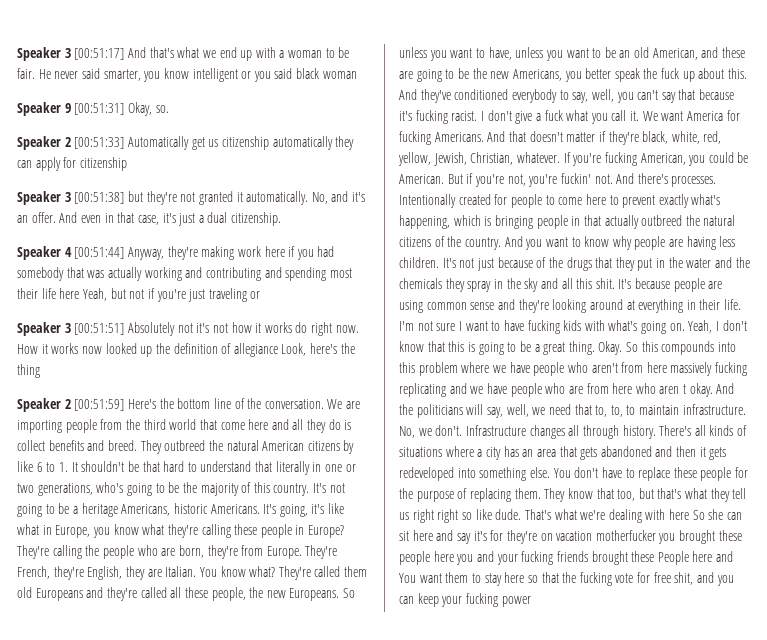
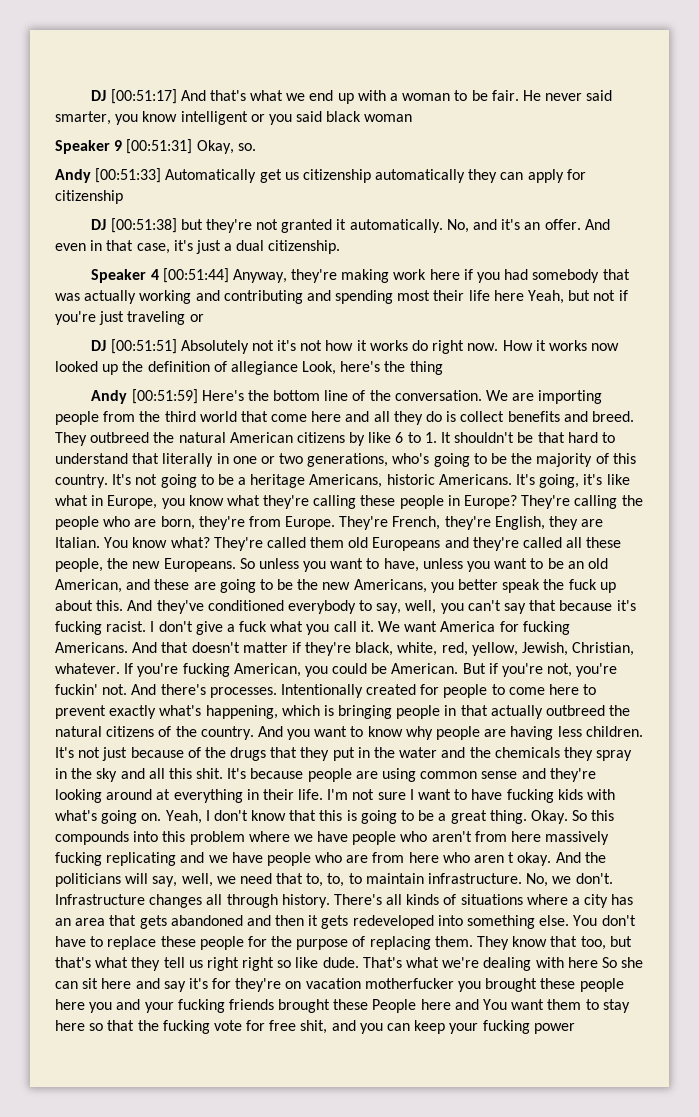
- Speaker 3 [00:51:17] And that's what we end up with a woman to be fair.
+ DJ [00:51:17] And that's what we end up with a woman to be fair.
- Speaker 2 [00:51:33] Automatically get us citizenship automatically they can apply for citizenship
+ Andy [00:51:33] Automatically get us citizenship automatically they can apply for citizenship
- Speaker 3 [00:51:38] but they're not granted it automatically.
+ DJ [00:51:38] but they're not granted it automatically.
- Speaker 3 [00:51:51] Absolutely not it's not how it works do right now.
+ DJ [00:51:51] Absolutely not it's not how it works do right now.
- Speaker 2 [00:51:59] Here's the bottom line of the conversation.
+ Andy [00:51:59] Here's the bottom line of the conversation.

